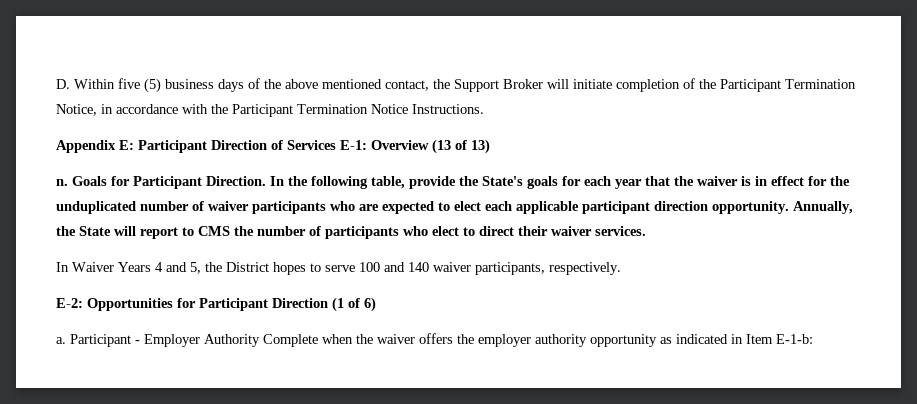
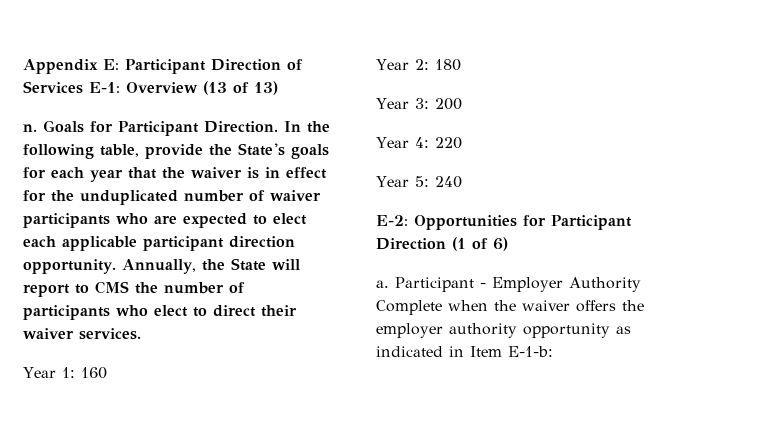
- D. Within five (5) business days of the above mentioned contact, the Support Broker will initiate completion of the Participant Termination Notice, in accordance with the Participant Termination Notice Instructions.
- In Waiver Years 4 and 5, the District hopes to serve 100 and 140 waiver participants, respectively.
+ Year 1: 160
+ Year 2: 180
+ Year 3: 200
+ Year 4: 220
+ Year 5: 240

